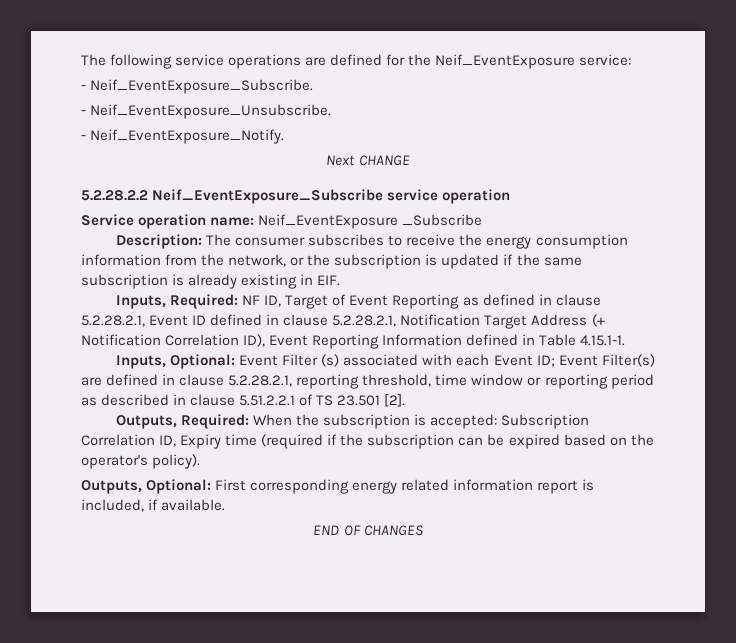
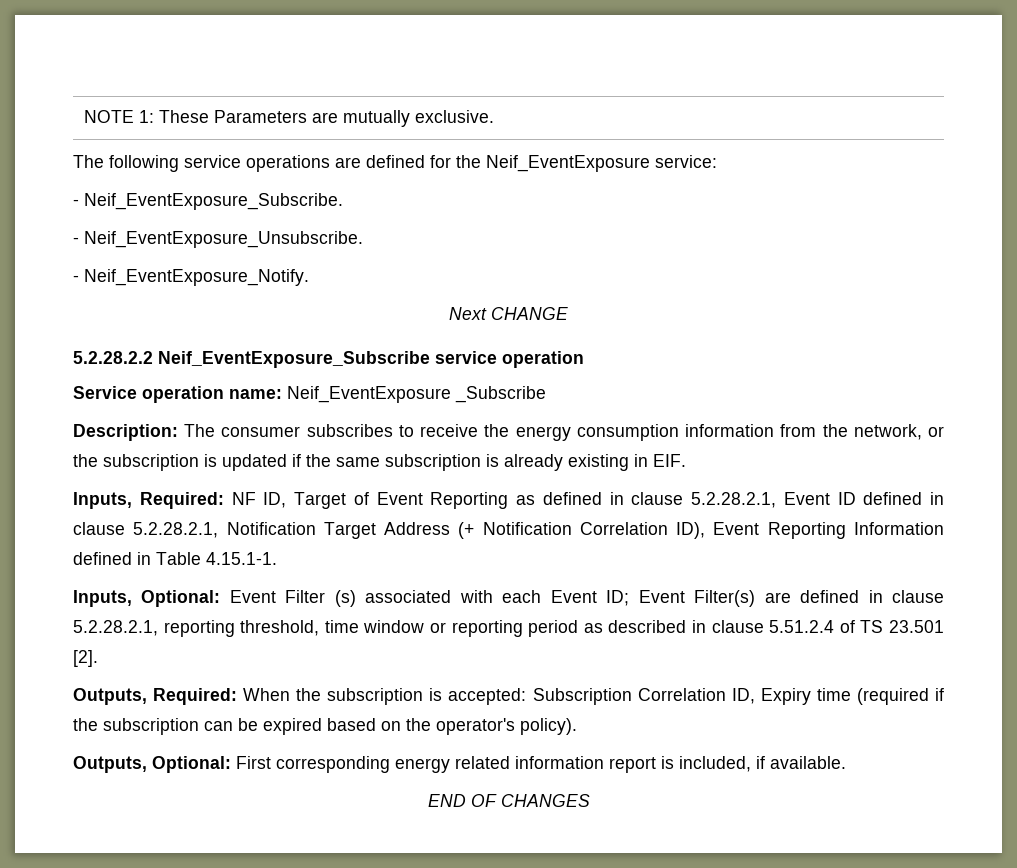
+ NOTE 1: These Parameters are mutually exclusive.
- Inputs, Optional: Event Filter (s) associated with each Event ID; Event Filter(s) are defined in clause 5.2.28.2.1, reporting threshold, time window or reporting period as described in clause 5.51.2.2.1 of TS 23.501 [2].
+ Inputs, Optional: Event Filter (s) associated with each Event ID; Event Filter(s) are defined in clause 5.2.28.2.1, reporting threshold, time window or reporting period as described in clause 5.51.2.4 of TS 23.501 [2].

